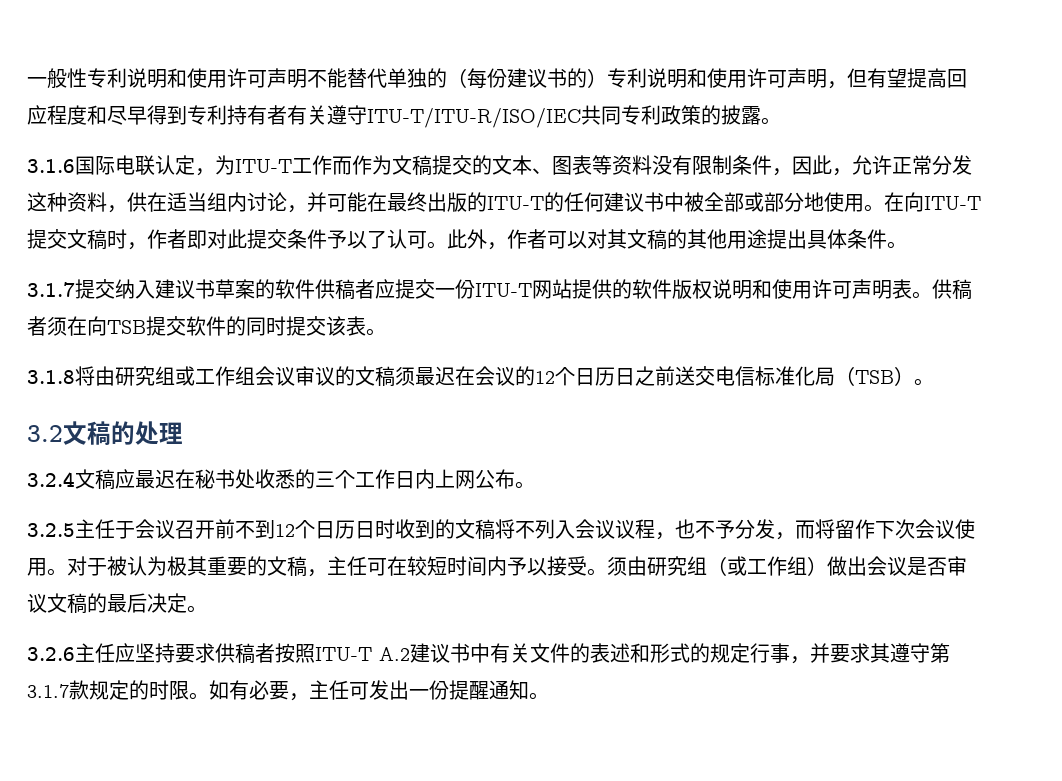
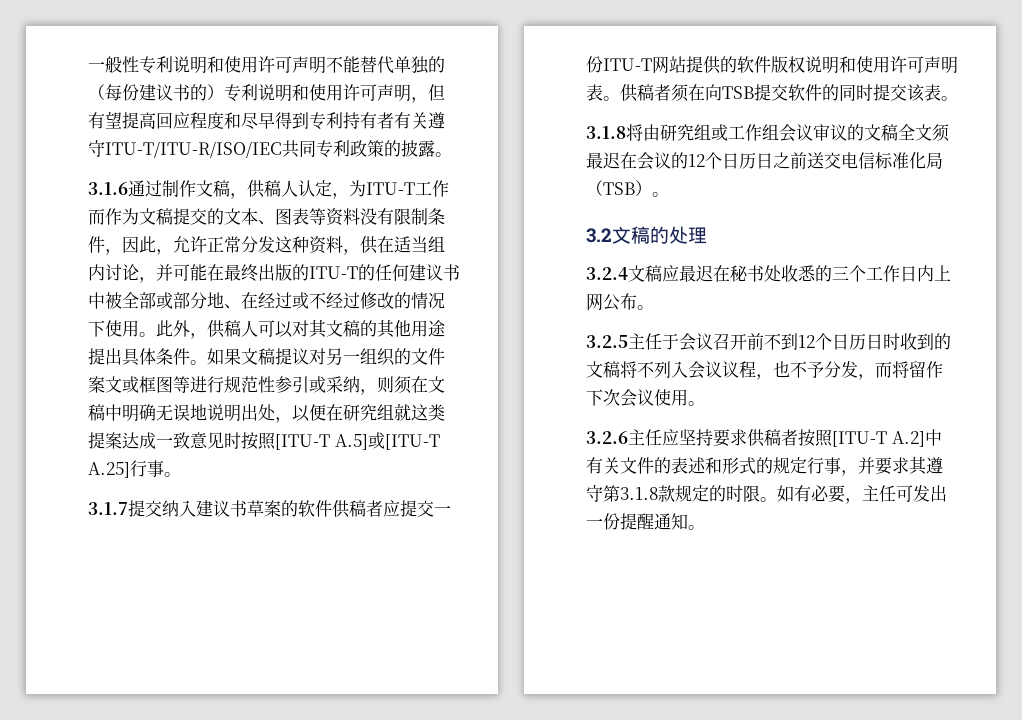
- 3.1.6国际电联认定，为ITU-T工作而作为文稿提交的文本、图表等资料没有限制条件，因此，允许正常分发这种资料，供在适当组内讨论，并可能在最终出版的ITU-T的任何建议书中被全部或部分地使用。在向ITU-T提交文稿时，作者即对此提交条件予以了认可。此外，作者可以对其文稿的其他用途提出具体条件。
+ 3.1.6通过制作文稿，供稿人认定，为ITU-T工作而作为文稿提交的文本、图表等资料没有限制条件，因此，允许正常分发这种资料，供在适当组内讨论，并可能在最终出版的ITU-T的任何建议书中被全部或部分地、在经过或不经过修改的情况下使用。此外，供稿人可以对其文稿的其他用途提出具体条件。如果文稿提议对另一组织的文件案文或框图等进行规范性参引或采纳，则须在文稿中明确无误地说明出处，以便在研究组就这类提案达成一致意见时按照[ITU-T A.5]或[ITU-T A.25]行事。
- 3.1.8将由研究组或工作组会议审议的文稿须最迟在会议的12个日历日之前送交电信标准化局（TSB）。
+ 3.1.8将由研究组或工作组会议审议的文稿全文须最迟在会议的12个日历日之前送交电信标准化局（TSB）。
- 对于被认为极其重要的文稿，主任可在较短时间内予以接受。须由研究组（或工作组）做出会议是否审议文稿的最后决定。
- 3.2.6主任应坚持要求供稿者按照ITU-T A.2建议书中有关文件的表述和形式的规定行事，并要求其遵守第3.1.7款规定的时限。
+ 3.2.6主任应坚持要求供稿者按照[ITU-T A.2]中有关文件的表述和形式的规定行事，并要求其遵守第3.1.8款规定的时限。

